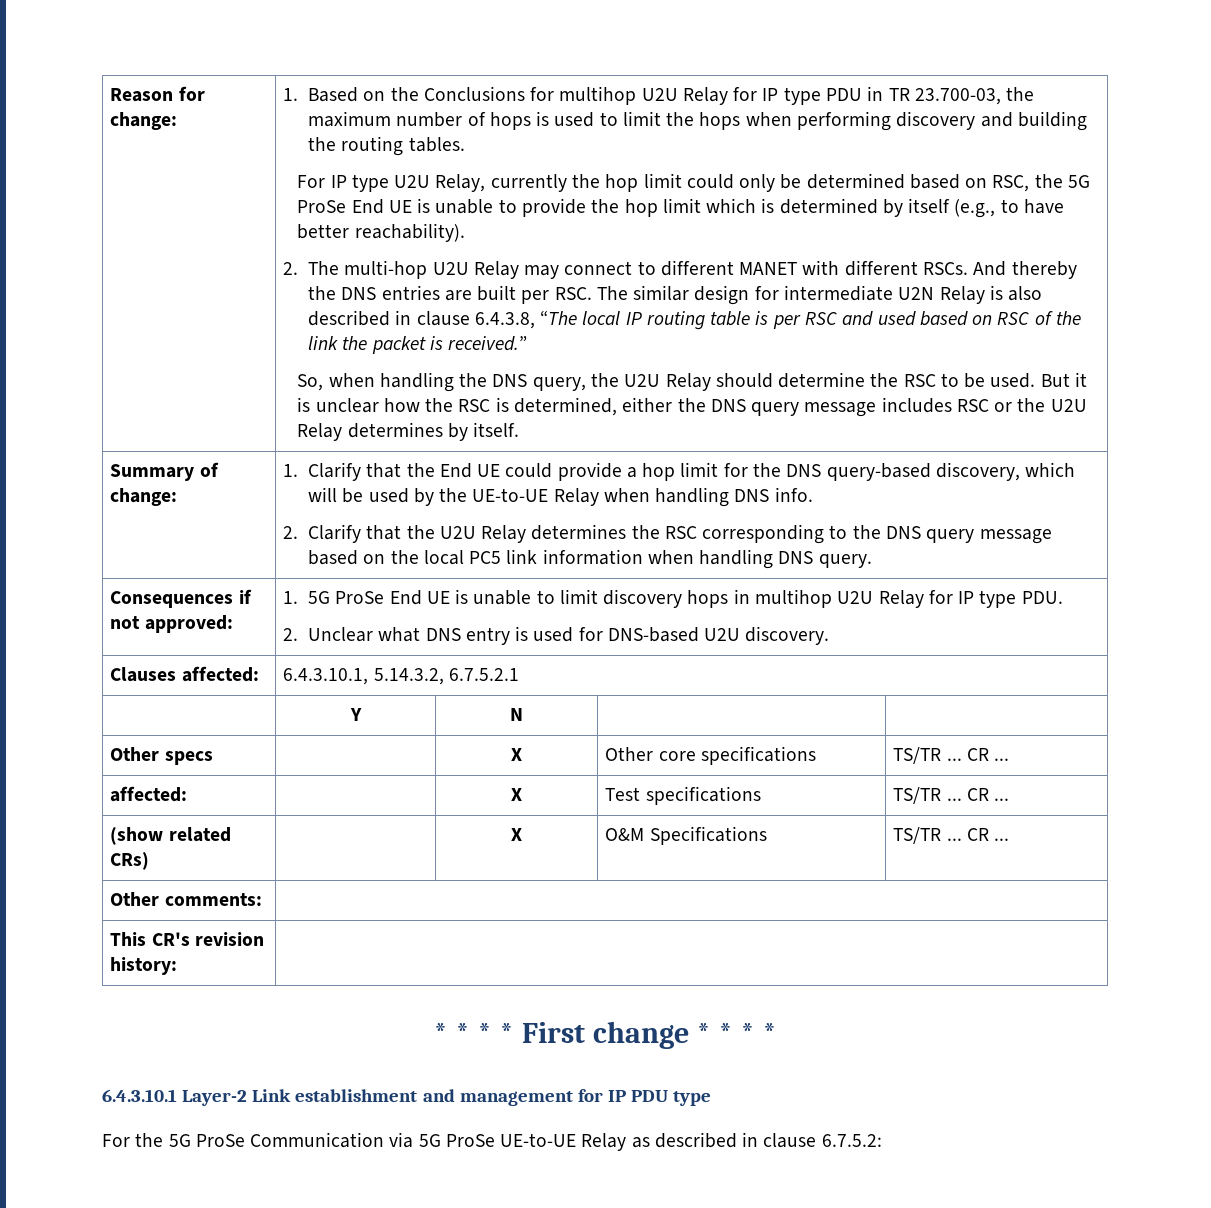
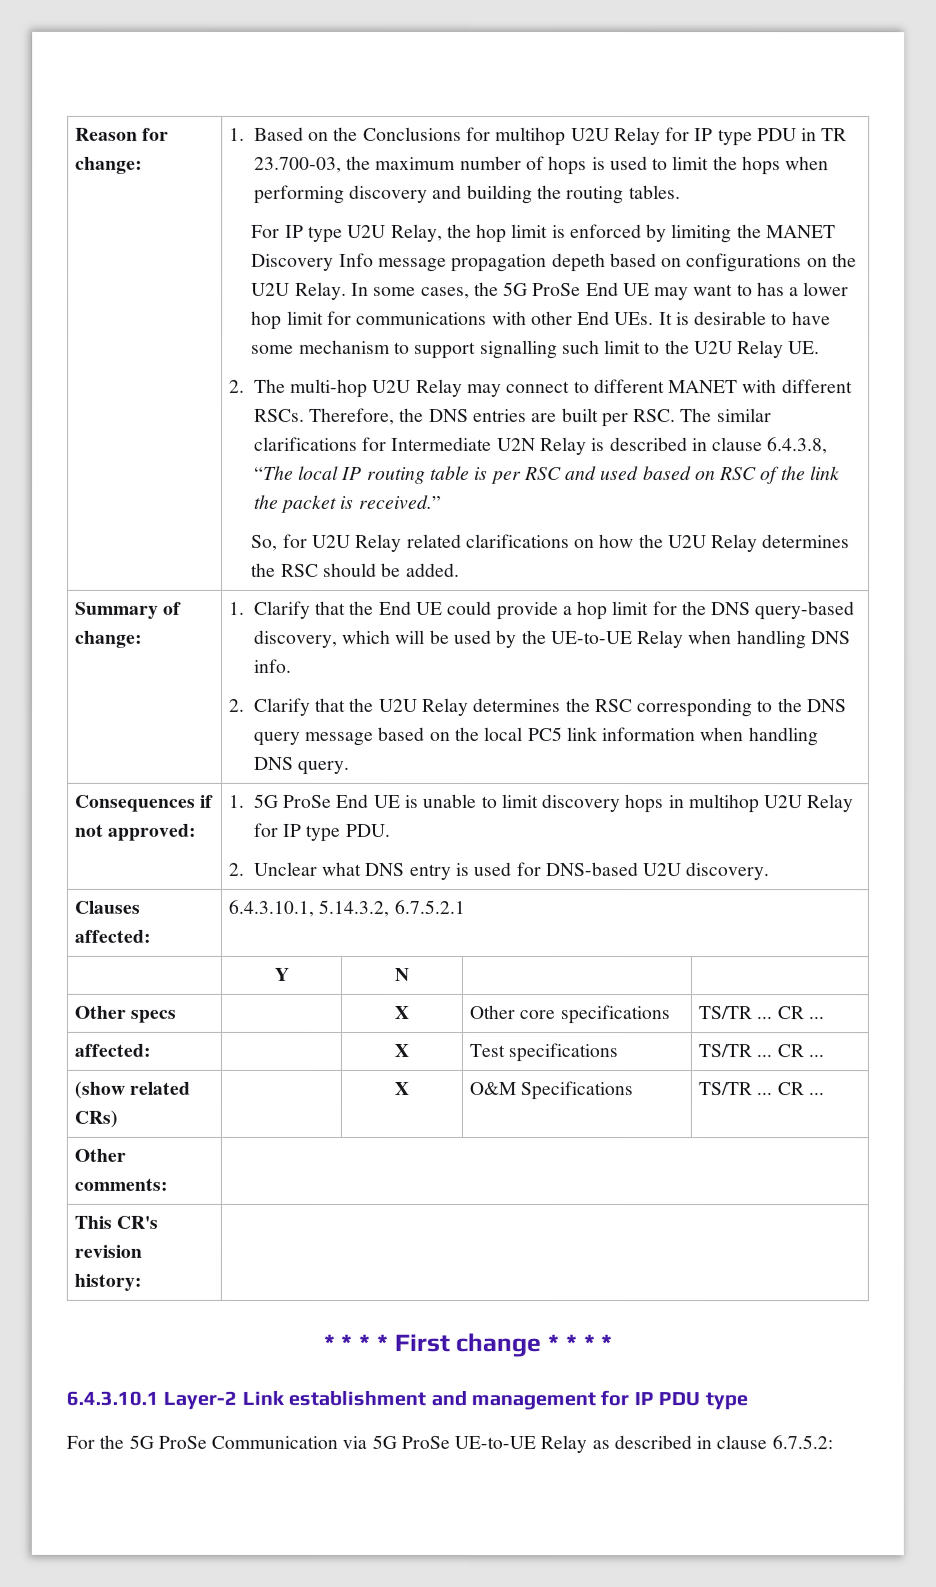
- For IP type U2U Relay, currently the hop limit could only be determined based on RSC, the 5G ProSe End UE is unable to provide the hop limit which is determined by itself (e.g., to have better reachability).
+ For IP type U2U Relay, the hop limit is enforced by limiting the MANET Discovery Info message propagation depeth based on configurations on the U2U Relay. In some cases, the 5G ProSe End UE may want to has a lower hop limit for communications with other End UEs. It is desirable to have some mechanism to support signalling such limit to the U2U Relay UE.
- And thereby the DNS entries are built per RSC. The similar design for intermediate U2N Relay is also described in clause 6.4.3.8, “The local IP routing table is per RSC and used based on RSC of the link the packet is received.”
+ Therefore, the DNS entries are built per RSC. The similar clarifications for Intermediate U2N Relay is described in clause 6.4.3.8, “The local IP routing table is per RSC and used based on RSC of the link the packet is received.”
- So, when handling the DNS query, the U2U Relay should determine the RSC to be used. But it is unclear how the RSC is determined, either the DNS query message includes RSC or the U2U Relay determines by itself.
+ So, for U2U Relay related clarifications on how the U2U Relay determines the RSC should be added.

